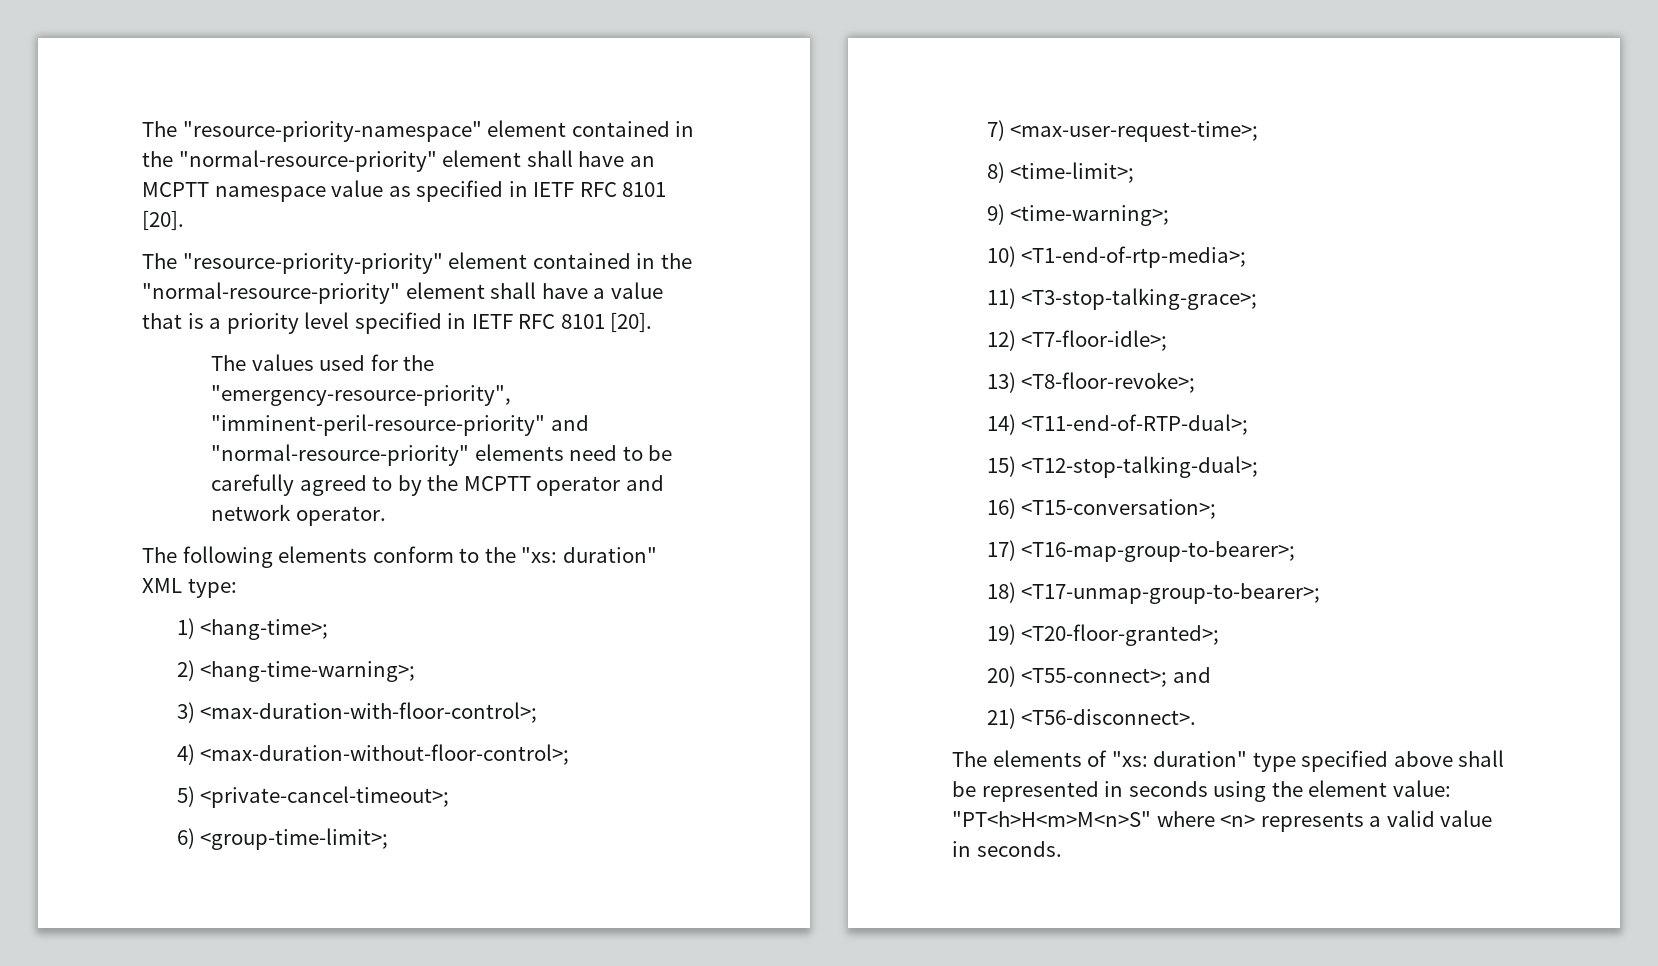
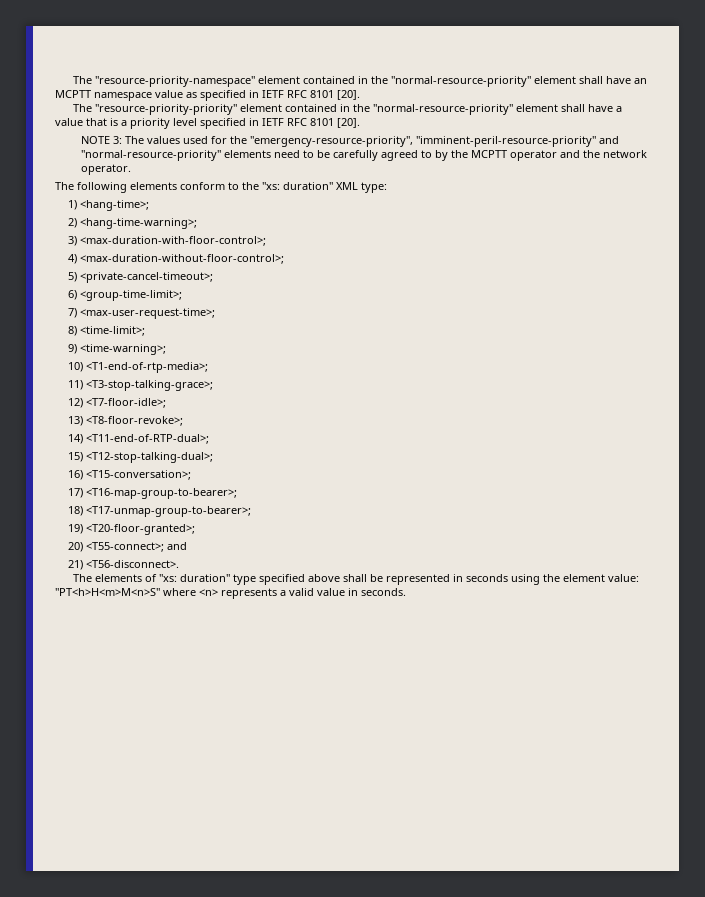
- The values used for the "emergency-resource-priority", "imminent-peril-resource-priority" and "normal-resource-priority" elements need to be carefully agreed to by the MCPTT operator and network operator.
+ NOTE 3: The values used for the "emergency-resource-priority", "imminent-peril-resource-priority" and "normal-resource-priority" elements need to be carefully agreed to by the MCPTT operator and the network operator.

